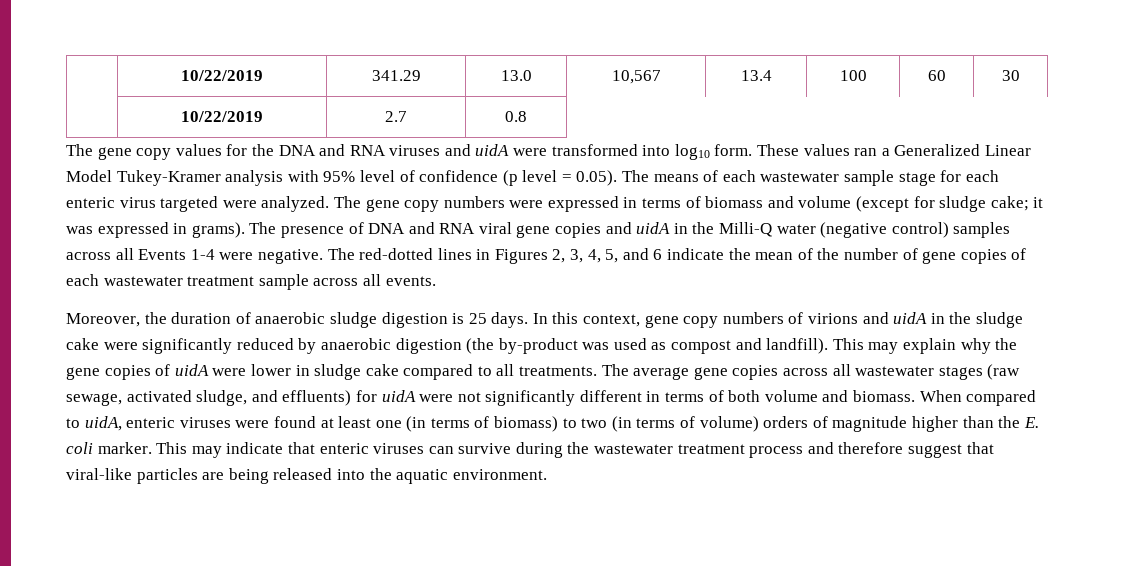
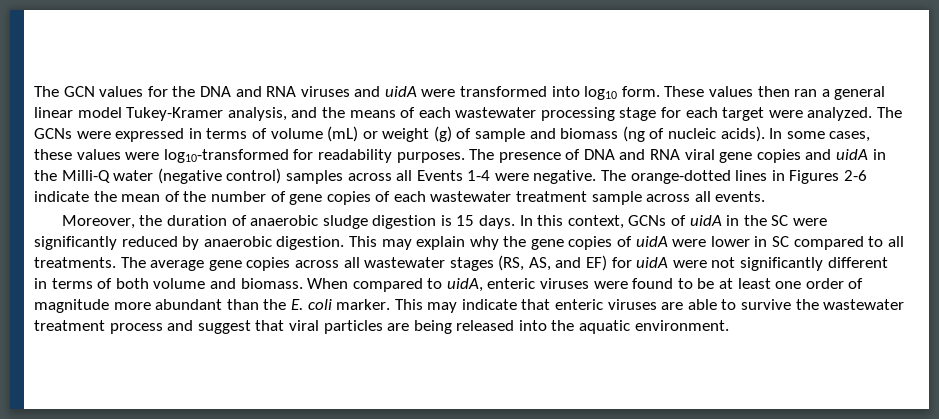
- | 10/22/2019 | 341.29 | 13.0 | 10,567 | 13.4 | 100 | 60 | 30
- | 10/22/2019 | 2.7 | 0.8
- The gene copy values for the DNA and RNA viruses and uidA were transformed into log10 form.
+ The GCN values for the DNA and RNA viruses and uidA were transformed into log10 form.
- These values ran a Generalized Linear Model Tukey-Kramer analysis with 95% level of confidence (p level = 0.05). The means of each wastewater sample stage for each enteric virus targeted were analyzed. The gene copy numbers were expressed in terms of biomass and volume (except for sludge cake; it was expressed in grams).
+ These values then ran a general linear model Tukey-Kramer analysis, and the means of each wastewater processing stage for each target were analyzed. The GCNs were expressed in terms of volume (mL) or weight (g) of sample and biomass (ng of nucleic acids). In some cases, these values were log10-transformed for readability purposes.
- The red-dotted lines in Figures 2, 3, 4, 5, and 6 indicate the mean of the number of gene copies of each wastewater treatment sample across all events.
+ The orange-dotted lines in Figures 2-6 indicate the mean of the number of gene copies of each wastewater treatment sample across all events.
- Moreover, the duration of anaerobic sludge digestion is 25 days.
+ Moreover, the duration of anaerobic sludge digestion is 15 days.
- In this context, gene copy numbers of virions and uidA in the sludge cake were significantly reduced by anaerobic digestion (the by-product was used as compost and landfill).
+ In this context, GCNs of uidA in the SC were significantly reduced by anaerobic digestion.
- This may explain why the gene copies of uidA were lower in sludge cake compared to all treatments.
+ This may explain why the gene copies of uidA were lower in SC compared to all treatments.
- The average gene copies across all wastewater stages (raw sewage, activated sludge, and effluents) for uidA were not significantly different in terms of both volume and biomass.
+ The average gene copies across all wastewater stages (RS, AS, and EF) for uidA were not significantly different in terms of both volume and biomass.
- When compared to uidA, enteric viruses were found at least one (in terms of biomass) to two (in terms of volume) orders of magnitude higher than the E. coli marker.
+ When compared to uidA, enteric viruses were found to be at least one order of magnitude more abundant than the E. coli marker.
- This may indicate that enteric viruses can survive during the wastewater treatment process and therefore suggest that viral-like particles are being released into the aquatic environment.
+ This may indicate that enteric viruses are able to survive the wastewater treatment process and suggest that viral particles are being released into the aquatic environment.

